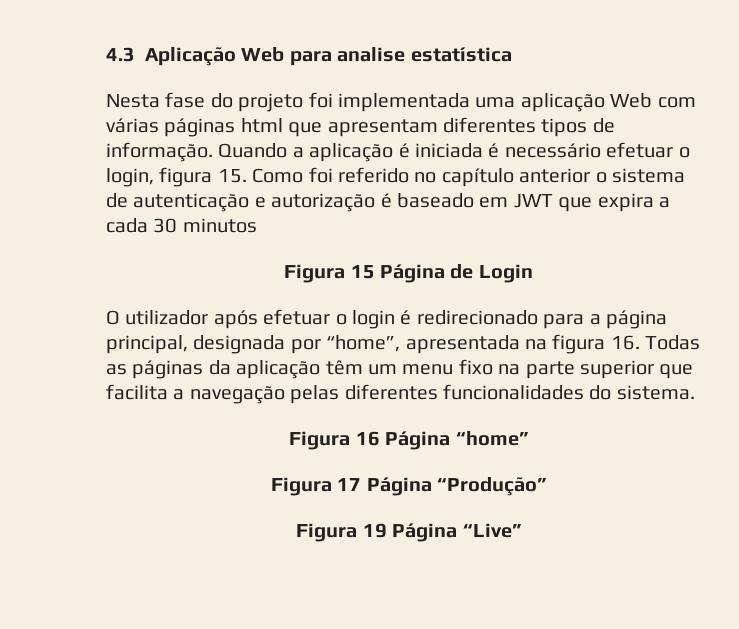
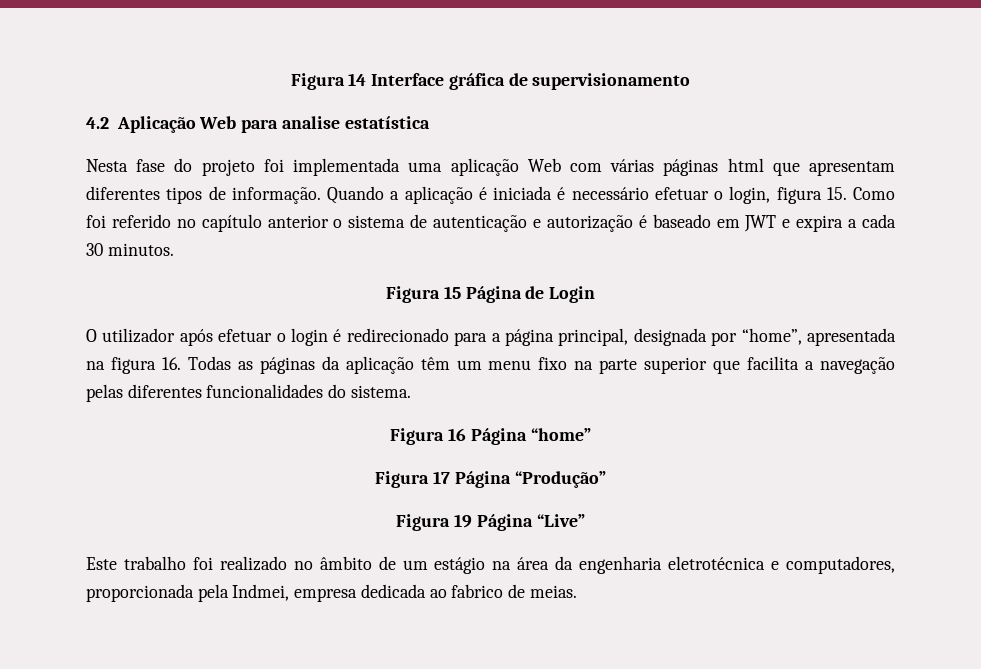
- 4.3 Aplicação Web para analise estatística
+ Figura 14 Interface gráfica de supervisionamento
+ 4.2 Aplicação Web para analise estatística
- Quando a aplicação é iniciada é necessário efetuar o login, figura 15. Como foi referido no capítulo anterior o sistema de autenticação e autorização é baseado em JWT que expira a cada 30 minutos
+ Quando a aplicação é iniciada é necessário efetuar o login, figura 15. Como foi referido no capítulo anterior o sistema de autenticação e autorização é baseado em JWT e expira a cada 30 minutos.
+ Este trabalho foi realizado no âmbito de um estágio na área da engenharia eletrotécnica e computadores, proporcionada pela Indmei, empresa dedicada ao fabrico de meias.

